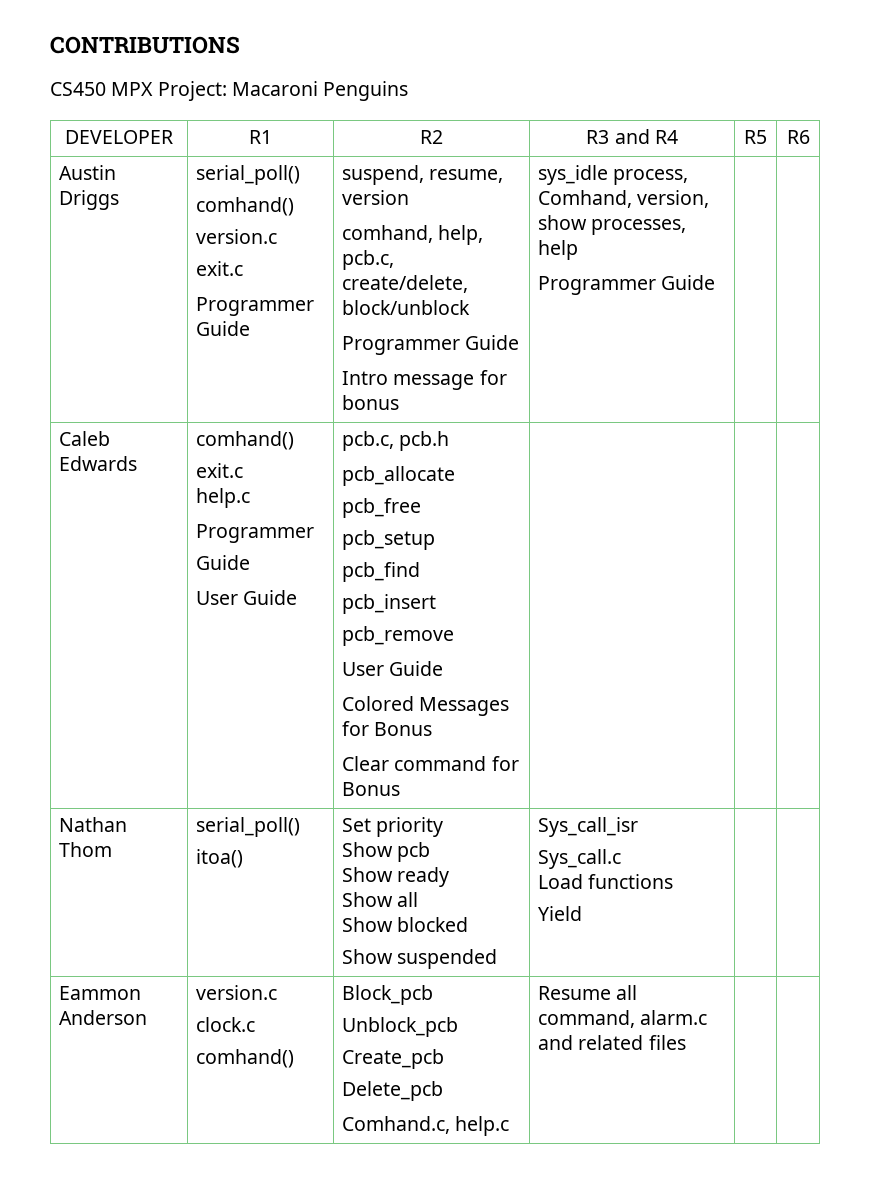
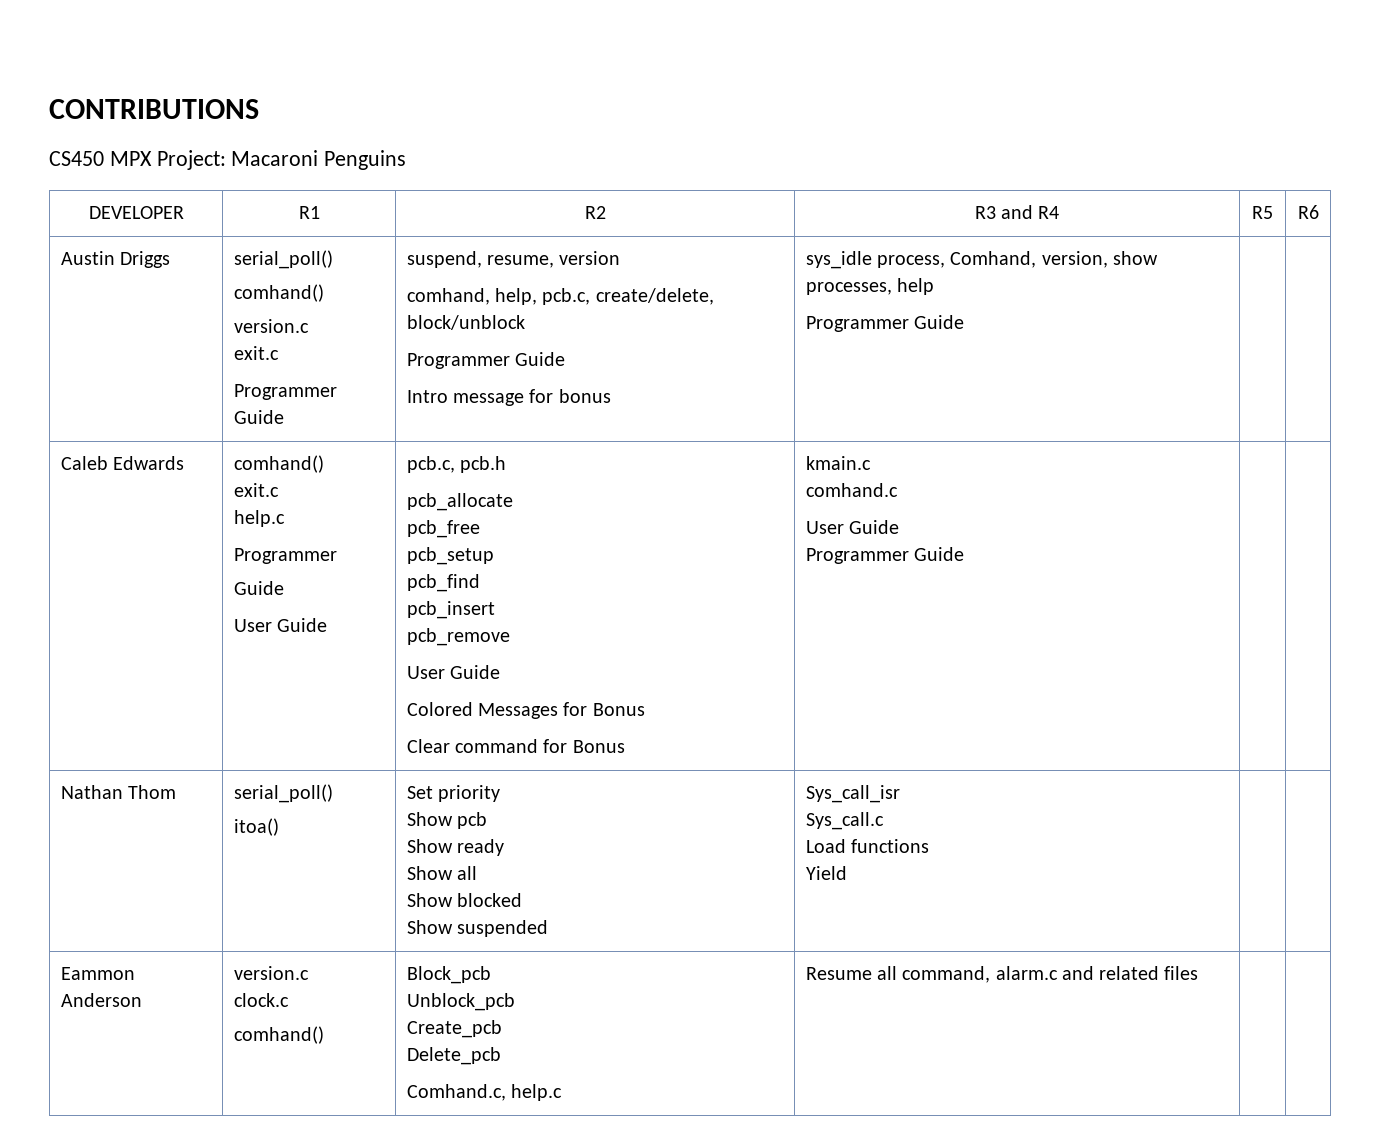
  Caleb Edwards | comhand()
  exit.c
  help.c
  Programmer
  Guide
  User Guide | pcb.c, pcb.h
  pcb_allocate
  pcb_free
  pcb_setup
  pcb_find
  pcb_insert
  pcb_remove
  User Guide
  Colored Messages for Bonus
- Clear command for Bonus | | |
+ Clear command for Bonus | kmain.c
+ comhand.c
+ User Guide
+ Programmer Guide | |

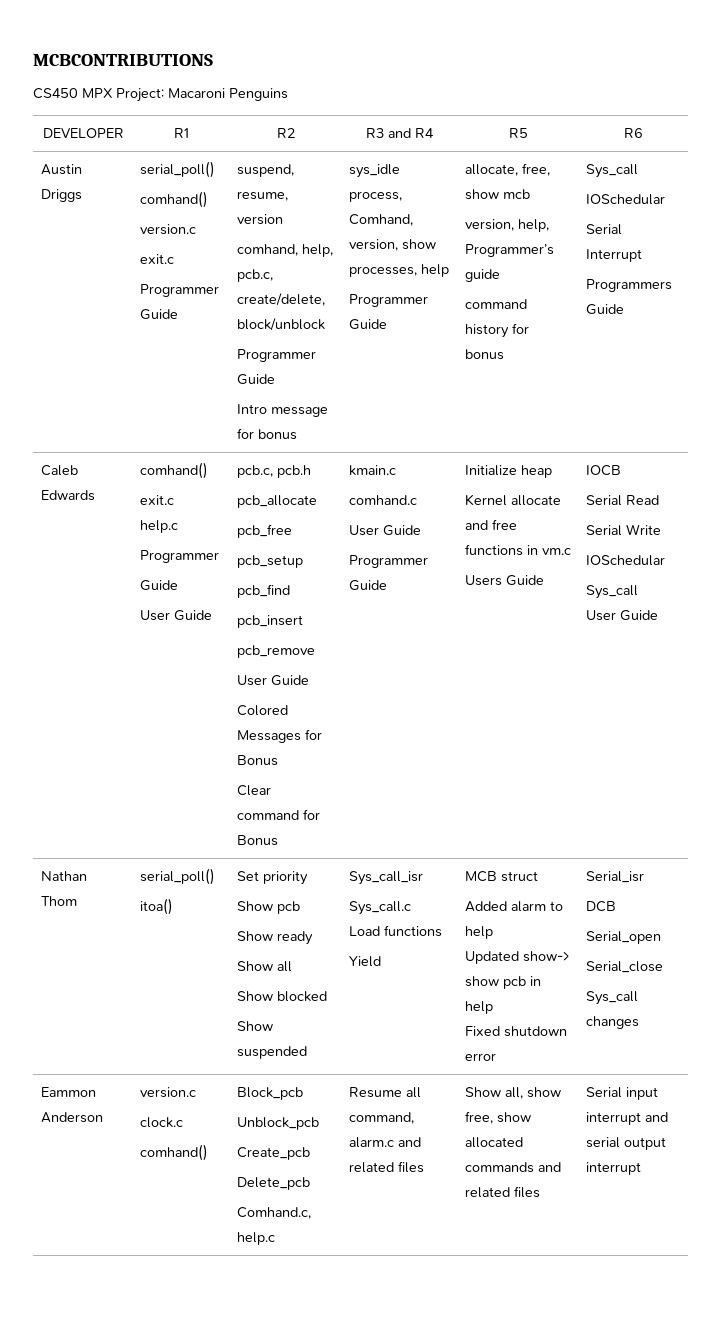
- CONTRIBUTIONS
+ MCBCONTRIBUTIONS
+ allocate, free, show mcb
+ version, help, Programmer’s guide
+ command history for bonus | Sys_call
+ IOSchedular
+ Serial Interrupt
+ Programmers Guide
+ Initialize heap
+ Kernel allocate and free functions in vm.c
+ Users Guide | IOCB
+ Serial Read
+ Serial Write
+ IOSchedular
+ Sys_call
+ User Guide
+ MCB struct
+ Added alarm to help
+ Updated show-> show pcb in help
+ Fixed shutdown error | Serial_isr
+ DCB
+ Serial_open
+ Serial_close
+ Sys_call changes
  Eammon Anderson | version.c
  clock.c
  comhand() | Block_pcb
  Unblock_pcb
  Create_pcb
  Delete_pcb
- Comhand.c, help.c | Resume all command, alarm.c and related files | |
+ Comhand.c, help.c | Resume all command, alarm.c and related files | Show all, show free, show allocated commands and related files | Serial input interrupt and serial output interrupt

